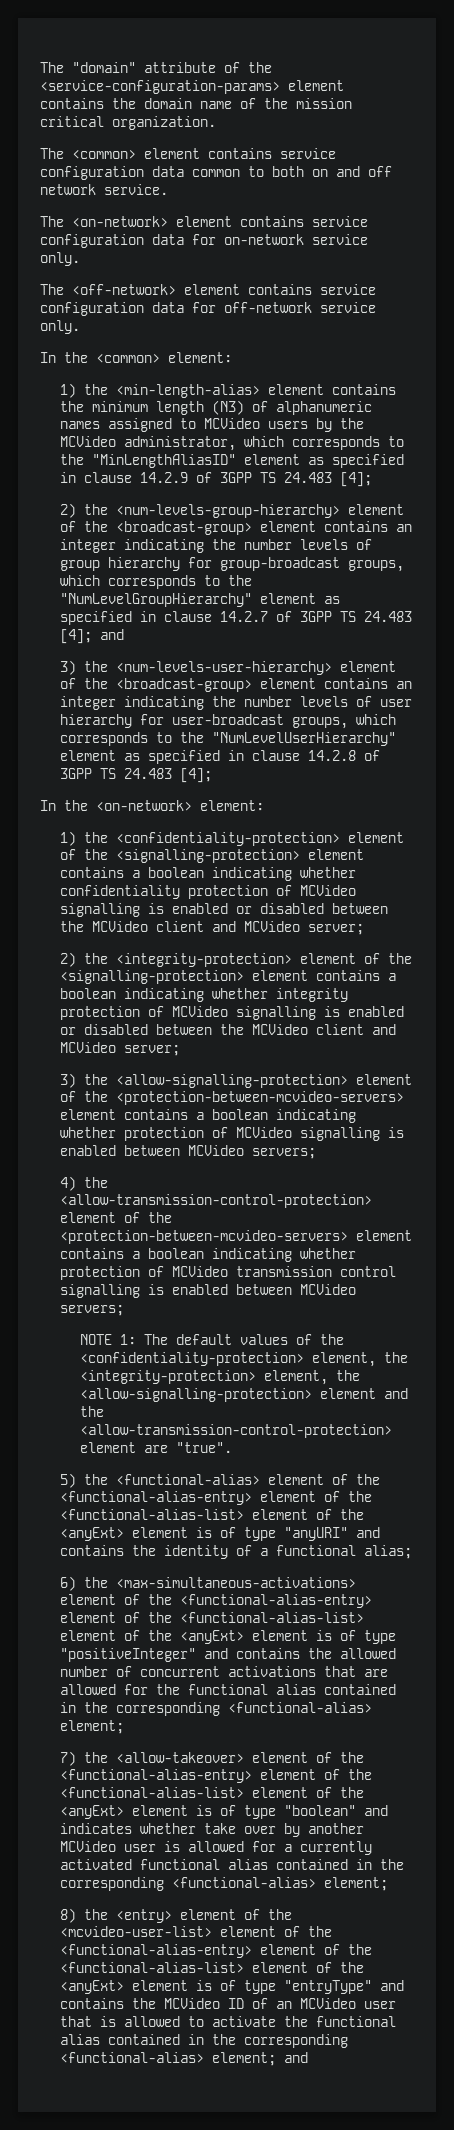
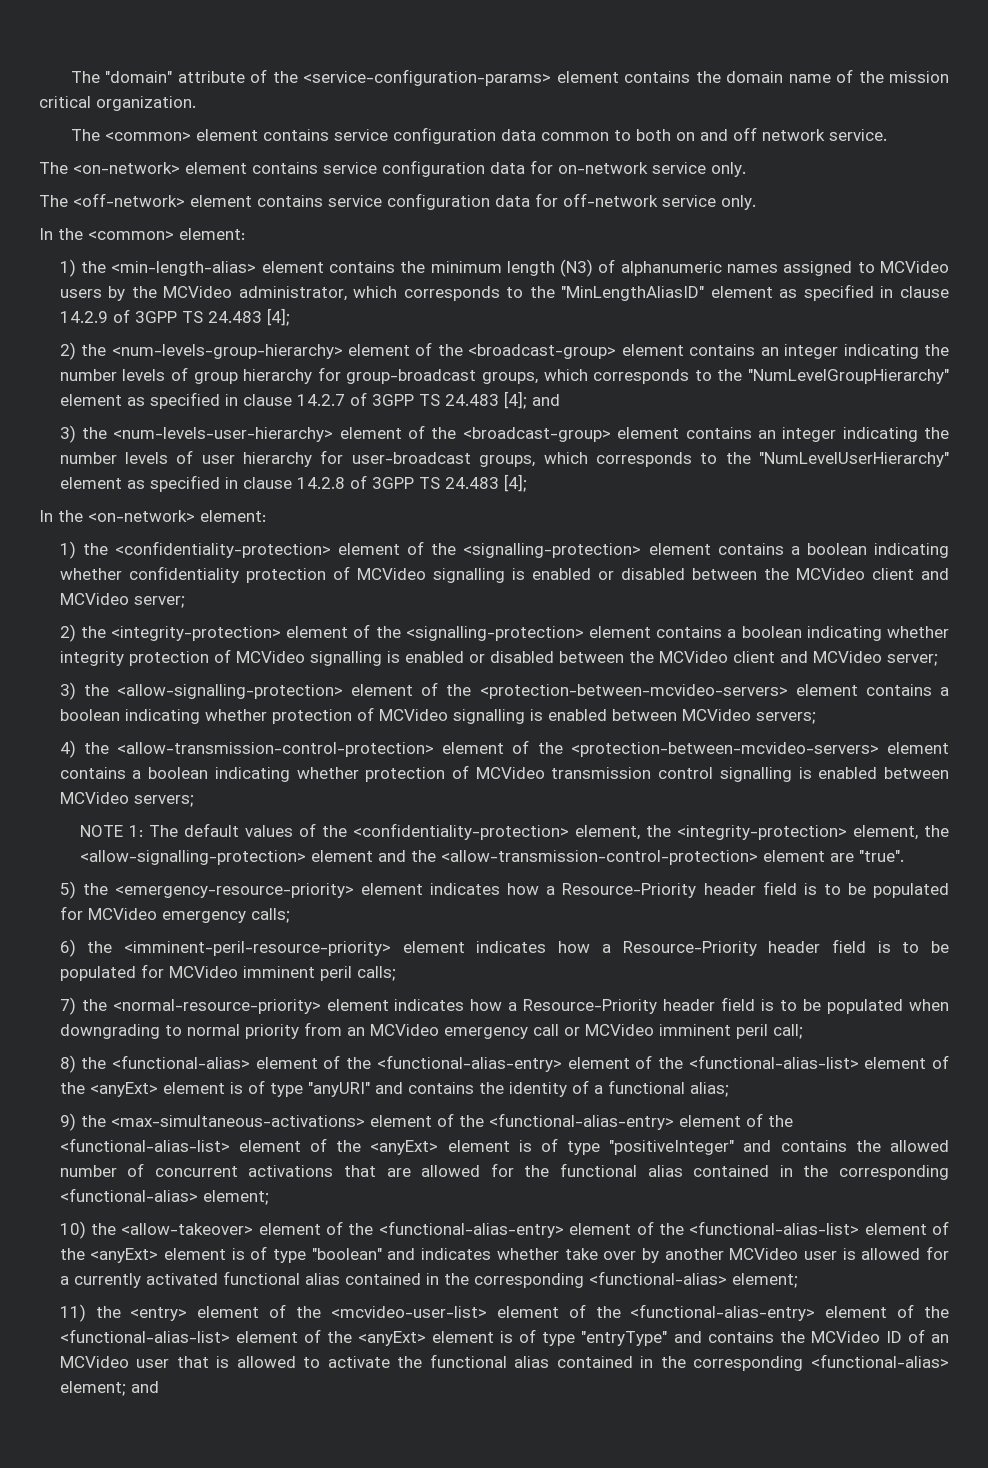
- 5) the <functional-alias> element of the <functional-alias-entry> element of the <functional-alias-list> element of the <anyExt> element is of type "anyURI" and contains the identity of a functional alias;
+ 5) the <emergency-resource-priority> element indicates how a Resource-Priority header field is to be populated for MCVideo emergency calls;
+ 6) the <imminent-peril-resource-priority> element indicates how a Resource-Priority header field is to be populated for MCVideo imminent peril calls;
+ 7) the <normal-resource-priority> element indicates how a Resource-Priority header field is to be populated when downgrading to normal priority from an MCVideo emergency call or MCVideo imminent peril call;
+ 8) the <functional-alias> element of the <functional-alias-entry> element of the <functional-alias-list> element of the <anyExt> element is of type "anyURI" and contains the identity of a functional alias;
- 6) the <max-simultaneous-activations> element of the <functional-alias-entry> element of the <functional-alias-list> element of the <anyExt> element is of type "positiveInteger" and contains the allowed number of concurrent activations that are allowed for the functional alias contained in the corresponding <functional-alias> element;
+ 9) the <max-simultaneous-activations> element of the <functional-alias-entry> element of the <functional-alias-list> element of the <anyExt> element is of type "positiveInteger" and contains the allowed number of concurrent activations that are allowed for the functional alias contained in the corresponding <functional-alias> element;
- 7) the <allow-takeover> element of the <functional-alias-entry> element of the <functional-alias-list> element of the <anyExt> element is of type "boolean" and indicates whether take over by another MCVideo user is allowed for a currently activated functional alias contained in the corresponding <functional-alias> element;
+ 10) the <allow-takeover> element of the <functional-alias-entry> element of the <functional-alias-list> element of the <anyExt> element is of type "boolean" and indicates whether take over by another MCVideo user is allowed for a currently activated functional alias contained in the corresponding <functional-alias> element;
- 8) the <entry> element of the <mcvideo-user-list> element of the <functional-alias-entry> element of the <functional-alias-list> element of the <anyExt> element is of type "entryType" and contains the MCVideo ID of an MCVideo user that is allowed to activate the functional alias contained in the corresponding <functional-alias> element; and
+ 11) the <entry> element of the <mcvideo-user-list> element of the <functional-alias-entry> element of the <functional-alias-list> element of the <anyExt> element is of type "entryType" and contains the MCVideo ID of an MCVideo user that is allowed to activate the functional alias contained in the corresponding <functional-alias> element; and

